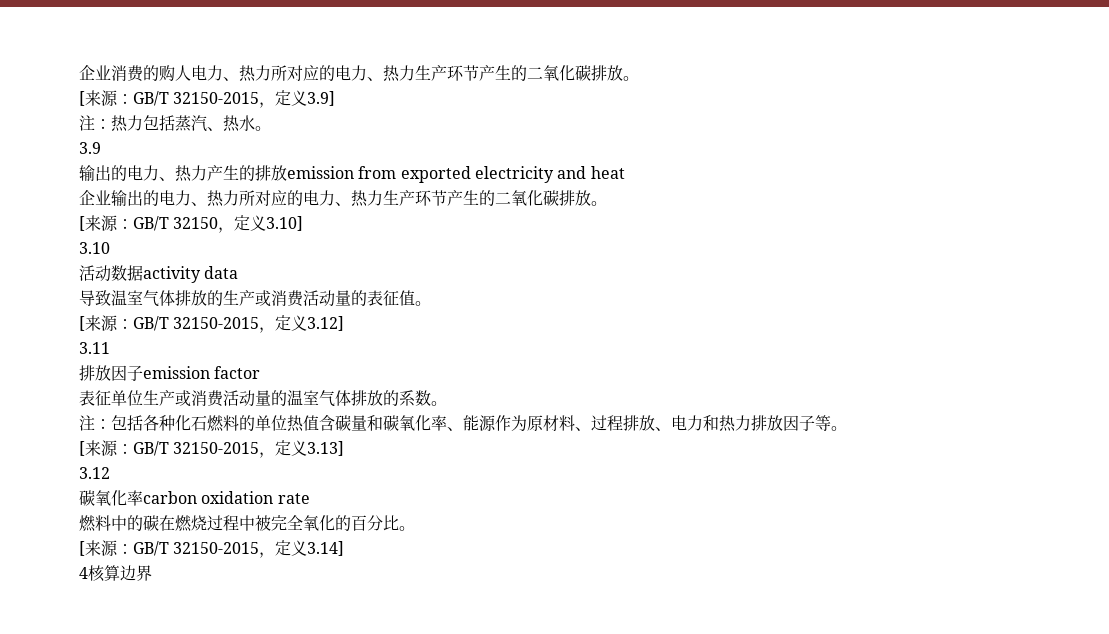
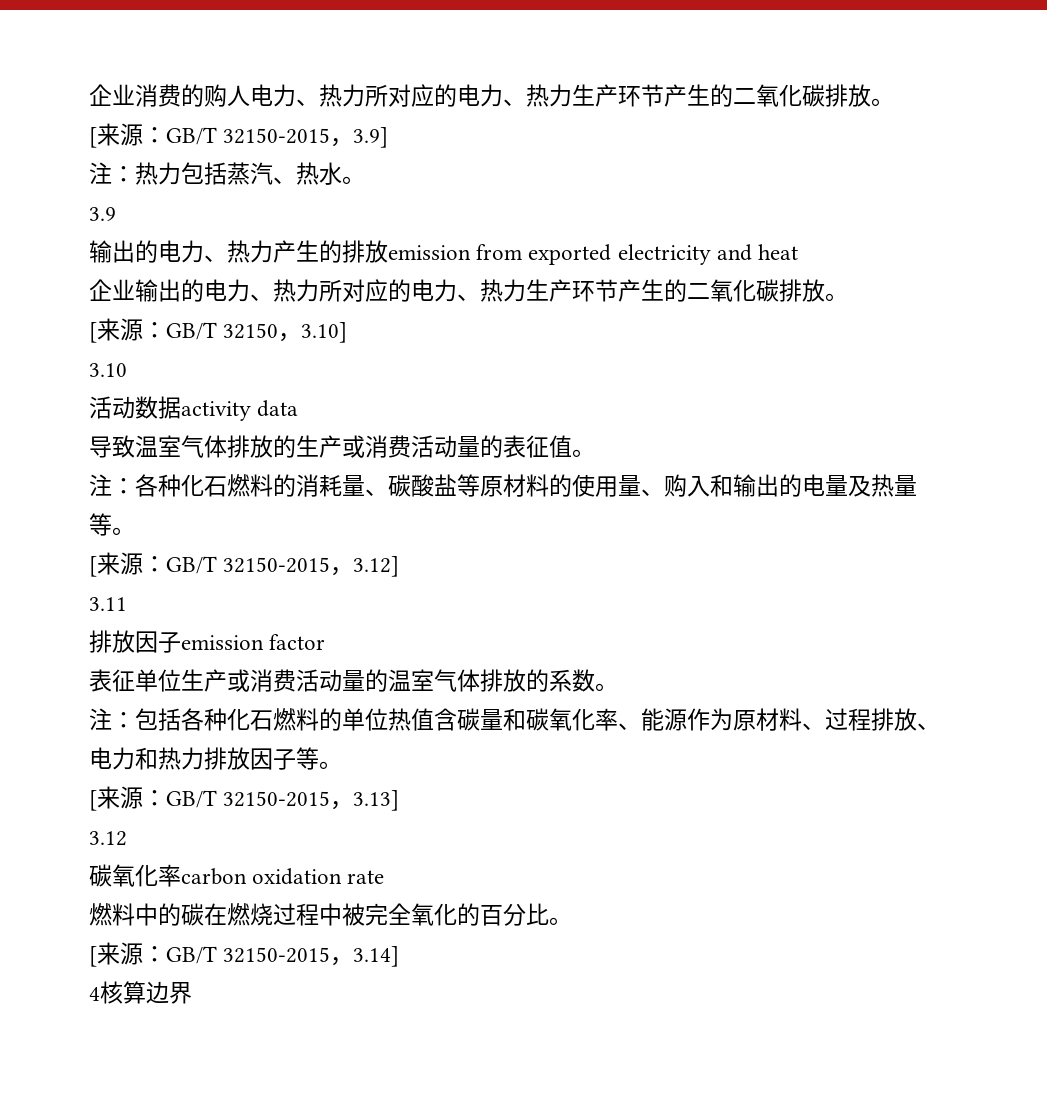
- [来源：GB/T 32150-2015，定义3.9]
+ [来源：GB/T 32150-2015，3.9]
- [来源：GB/T 32150，定义3.10]
+ [来源：GB/T 32150，3.10]
- [来源：GB/T 32150-2015，定义3.12]
+ 注：各种化石燃料的消耗量、碳酸盐等原材料的使用量、购入和输出的电量及热量等。
+ [来源：GB/T 32150-2015，3.12]
- [来源：GB/T 32150-2015，定义3.13]
+ [来源：GB/T 32150-2015，3.13]
- [来源：GB/T 32150-2015，定义3.14]
+ [来源：GB/T 32150-2015，3.14]

